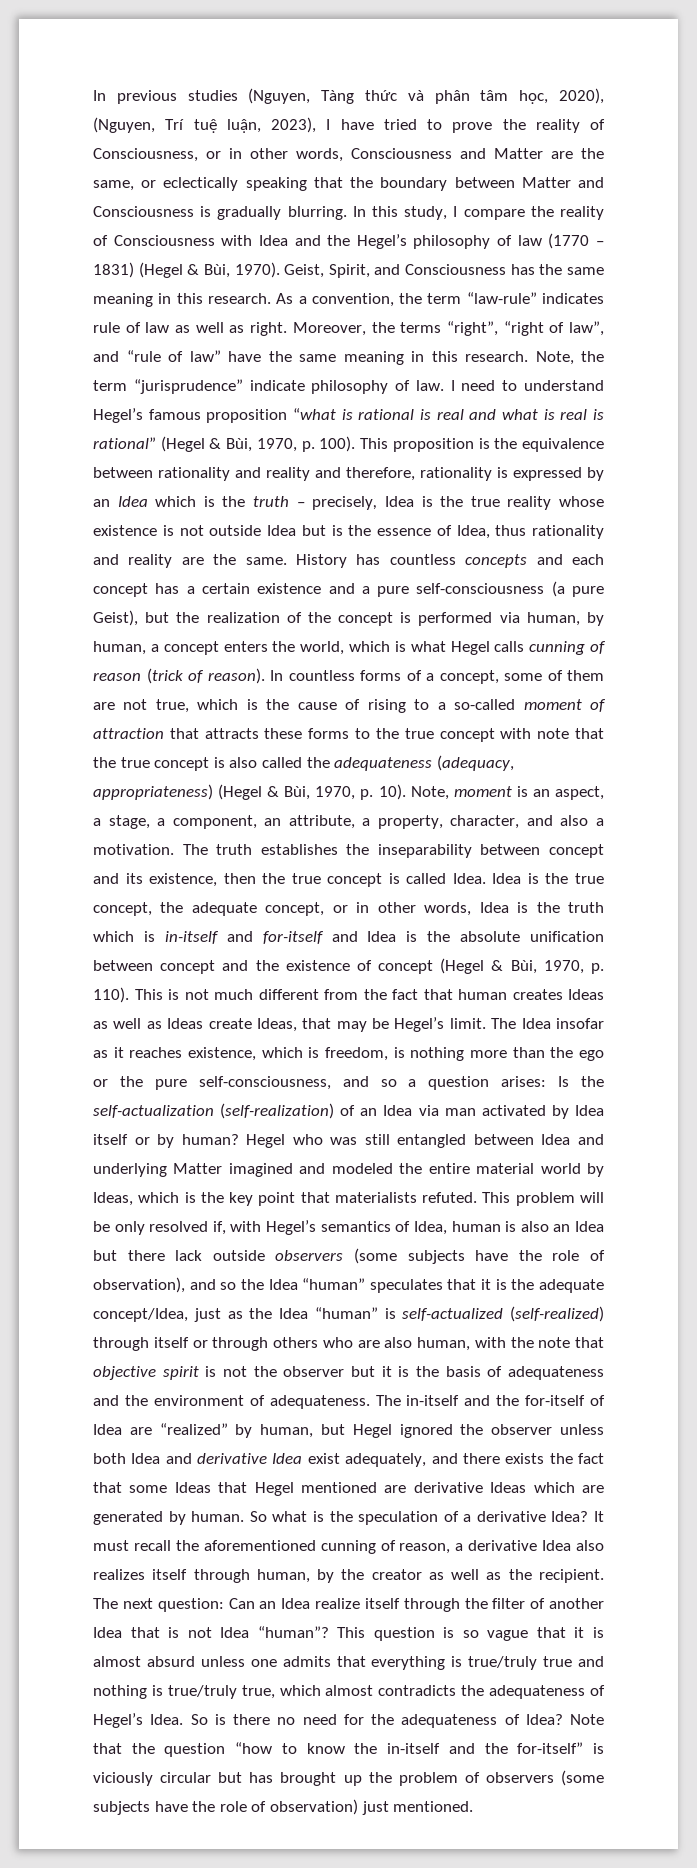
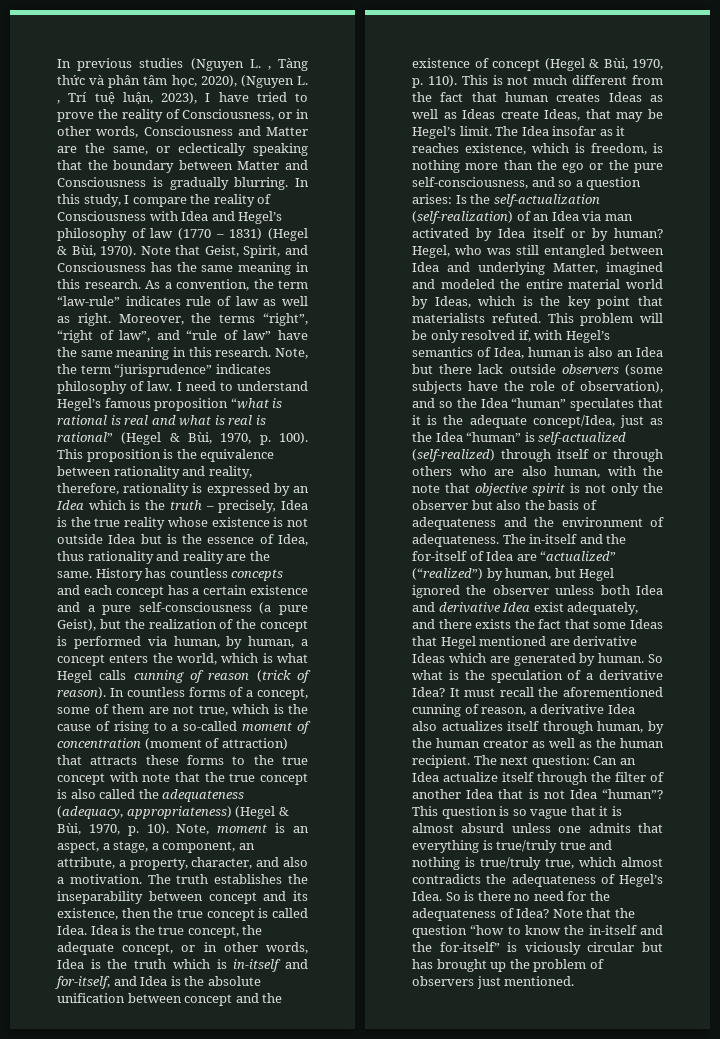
- In previous studies (Nguyen, Tàng thức và phân tâm học, 2020), (Nguyen, Trí tuệ luận, 2023), I have tried to prove the reality of Consciousness, or in other words, Consciousness and Matter are the same, or eclectically speaking that the boundary between Matter and Consciousness is gradually blurring.
+ In previous studies (Nguyen L. , Tàng thức và phân tâm học, 2020), (Nguyen L. , Trí tuệ luận, 2023), I have tried to prove the reality of Consciousness, or in other words, Consciousness and Matter are the same, or eclectically speaking that the boundary between Matter and Consciousness is gradually blurring.
- In this study, I compare the reality of Consciousness with Idea and the Hegel’s philosophy of law (1770 – 1831) (Hegel & Bùi, 1970).
+ In this study, I compare the reality of Consciousness with Idea and Hegel’s philosophy of law (1770 – 1831) (Hegel & Bùi, 1970).
- Geist, Spirit, and Consciousness has the same meaning in this research.
+ Note that Geist, Spirit, and Consciousness has the same meaning in this research.
- Note, the term “jurisprudence” indicate philosophy of law.
+ Note, the term “jurisprudence” indicates philosophy of law.
- This proposition is the equivalence between rationality and reality and therefore, rationality is expressed by an Idea which is the truth – precisely, Idea is the true reality whose existence is not outside Idea but is the essence of Idea, thus rationality and reality are the same.
+ This proposition is the equivalence between rationality and reality, therefore, rationality is expressed by an Idea which is the truth – precisely, Idea is the true reality whose existence is not outside Idea but is the essence of Idea, thus rationality and reality are the same.
- In countless forms of a concept, some of them are not true, which is the cause of rising to a so-called moment of attraction that attracts these forms to the true concept with note that the true concept is also called the adequateness (adequacy, appropriateness) (Hegel & Bùi, 1970, p. 10).
+ In countless forms of a concept, some of them are not true, which is the cause of rising to a so-called moment of concentration (moment of attraction) that attracts these forms to the true concept with note that the true concept is also called the adequateness (adequacy, appropriateness) (Hegel & Bùi, 1970, p. 10).
- Idea is the true concept, the adequate concept, or in other words, Idea is the truth which is in-itself and for-itself and Idea is the absolute unification between concept and the existence of concept (Hegel & Bùi, 1970, p. 110).
+ Idea is the true concept, the adequate concept, or in other words, Idea is the truth which is in-itself and for-itself, and Idea is the absolute unification between concept and the existence of concept (Hegel & Bùi, 1970, p. 110).
- Hegel who was still entangled between Idea and underlying Matter imagined and modeled the entire material world by Ideas, which is the key point that materialists refuted.
+ Hegel, who was still entangled between Idea and underlying Matter, imagined and modeled the entire material world by Ideas, which is the key point that materialists refuted.
- This problem will be only resolved if, with Hegel’s semantics of Idea, human is also an Idea but there lack outside observers (some subjects have the role of observation), and so the Idea “human” speculates that it is the adequate concept/Idea, just as the Idea “human” is self-actualized (self-realized) through itself or through others who are also human, with the note that objective spirit is not the observer but it is the basis of adequateness and the environment of adequateness.
+ This problem will be only resolved if, with Hegel’s semantics of Idea, human is also an Idea but there lack outside observers (some subjects have the role of observation), and so the Idea “human” speculates that it is the adequate concept/Idea, just as the Idea “human” is self-actualized (self-realized) through itself or through others who are also human, with the note that objective spirit is not only the observer but also the basis of adequateness and the environment of adequateness.
- The in-itself and the for-itself of Idea are “realized” by human, but Hegel ignored the observer unless both Idea and derivative Idea exist adequately, and there exists the fact that some Ideas that Hegel mentioned are derivative Ideas which are generated by human.
+ The in-itself and the for-itself of Idea are “actualized” (“realized”) by human, but Hegel ignored the observer unless both Idea and derivative Idea exist adequately, and there exists the fact that some Ideas that Hegel mentioned are derivative Ideas which are generated by human.
- It must recall the aforementioned cunning of reason, a derivative Idea also realizes itself through human, by the creator as well as the recipient.
+ It must recall the aforementioned cunning of reason, a derivative Idea also actualizes itself through human, by the human creator as well as the human recipient.
- The next question: Can an Idea realize itself through the filter of another Idea that is not Idea “human”?
+ The next question: Can an Idea actualize itself through the filter of another Idea that is not Idea “human”?
- Note that the question “how to know the in-itself and the for-itself” is viciously circular but has brought up the problem of observers (some subjects have the role of observation) just mentioned.
+ Note that the question “how to know the in-itself and the for-itself” is viciously circular but has brought up the problem of observers just mentioned.

